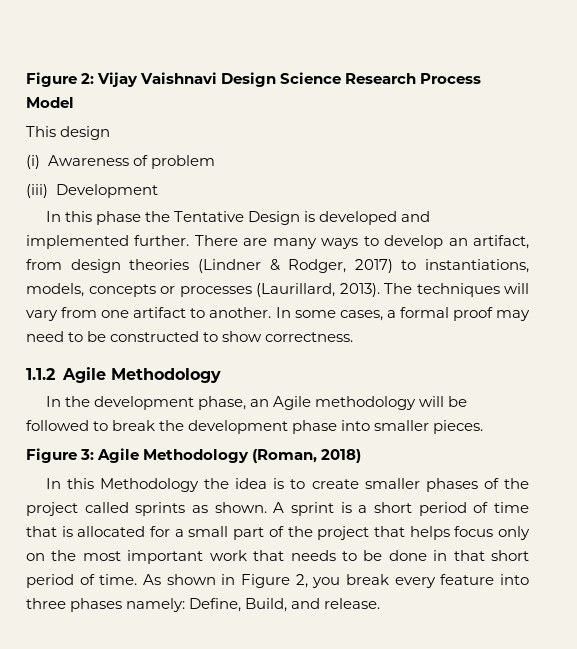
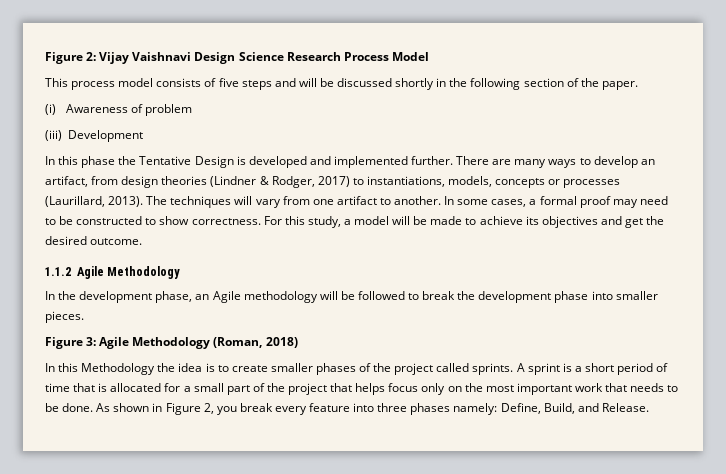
- This design
+ This process model consists of five steps and will be discussed shortly in the following section of the paper.
+ For this study, a model will be made to achieve its objectives and get the desired outcome.
- In this Methodology the idea is to create smaller phases of the project called sprints as shown.
+ In this Methodology the idea is to create smaller phases of the project called sprints.
- A sprint is a short period of time that is allocated for a small part of the project that helps focus only on the most important work that needs to be done in that short period of time.
+ A sprint is a short period of time that is allocated for a small part of the project that helps focus only on the most important work that needs to be done.
- As shown in Figure 2, you break every feature into three phases namely: Define, Build, and release.
+ As shown in Figure 2, you break every feature into three phases namely: Define, Build, and Release.

